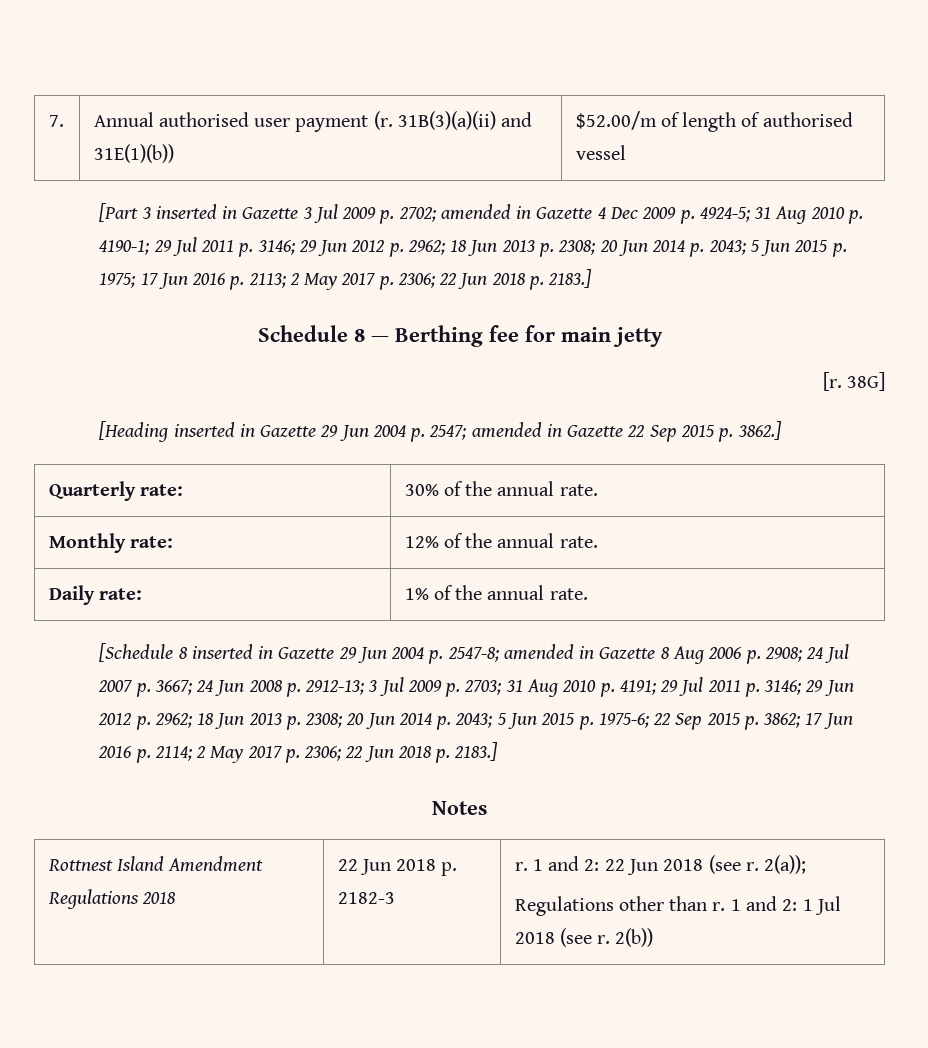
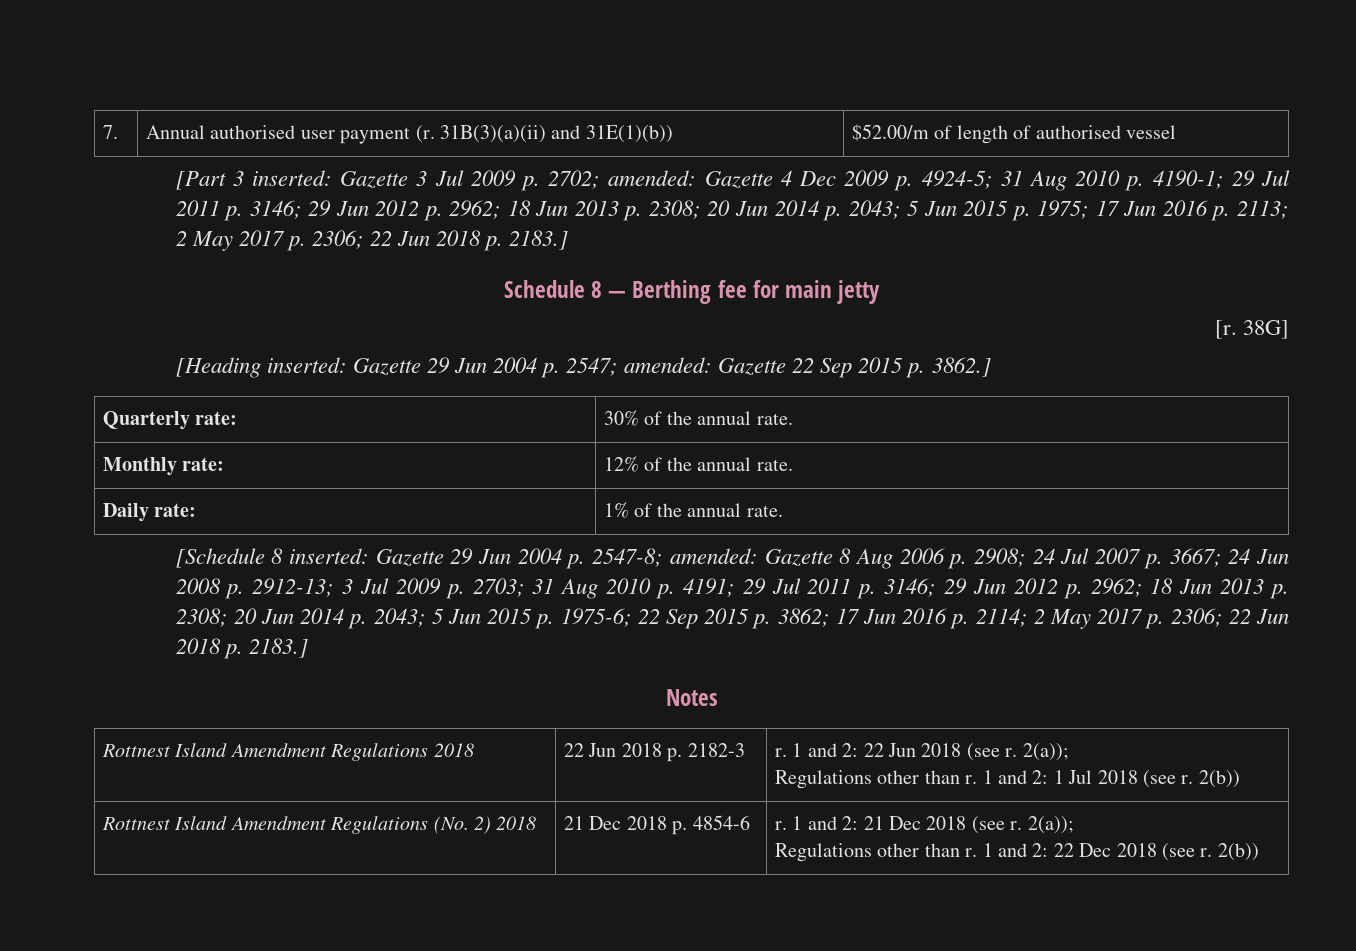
- [Part 3 inserted in Gazette 3 Jul 2009 p. 2702; amended in Gazette 4 Dec 2009 p. 4924-5; 31 Aug 2010 p. 4190-1; 29 Jul 2011 p. 3146; 29 Jun 2012 p. 2962; 18 Jun 2013 p. 2308; 20 Jun 2014 p. 2043; 5 Jun 2015 p. 1975; 17 Jun 2016 p. 2113; 2 May 2017 p. 2306; 22 Jun 2018 p. 2183.]
+ [Part 3 inserted: Gazette 3 Jul 2009 p. 2702; amended: Gazette 4 Dec 2009 p. 4924-5; 31 Aug 2010 p. 4190-1; 29 Jul 2011 p. 3146; 29 Jun 2012 p. 2962; 18 Jun 2013 p. 2308; 20 Jun 2014 p. 2043; 5 Jun 2015 p. 1975; 17 Jun 2016 p. 2113; 2 May 2017 p. 2306; 22 Jun 2018 p. 2183.]
- [Heading inserted in Gazette 29 Jun 2004 p. 2547; amended in Gazette 22 Sep 2015 p. 3862.]
+ [Heading inserted: Gazette 29 Jun 2004 p. 2547; amended: Gazette 22 Sep 2015 p. 3862.]
- [Schedule 8 inserted in Gazette 29 Jun 2004 p. 2547-8;
+ [Schedule 8 inserted: Gazette 29 Jun 2004 p. 2547-8;
- amended in Gazette 8 Aug 2006 p. 2908;
+ amended: Gazette 8 Aug 2006 p. 2908;
+ Rottnest Island Amendment Regulations (No. 2) 2018 | 21 Dec 2018 p. 4854-6 | r. 1 and 2: 21 Dec 2018 (see r. 2(a));
+ Regulations other than r. 1 and 2: 22 Dec 2018 (see r. 2(b))

